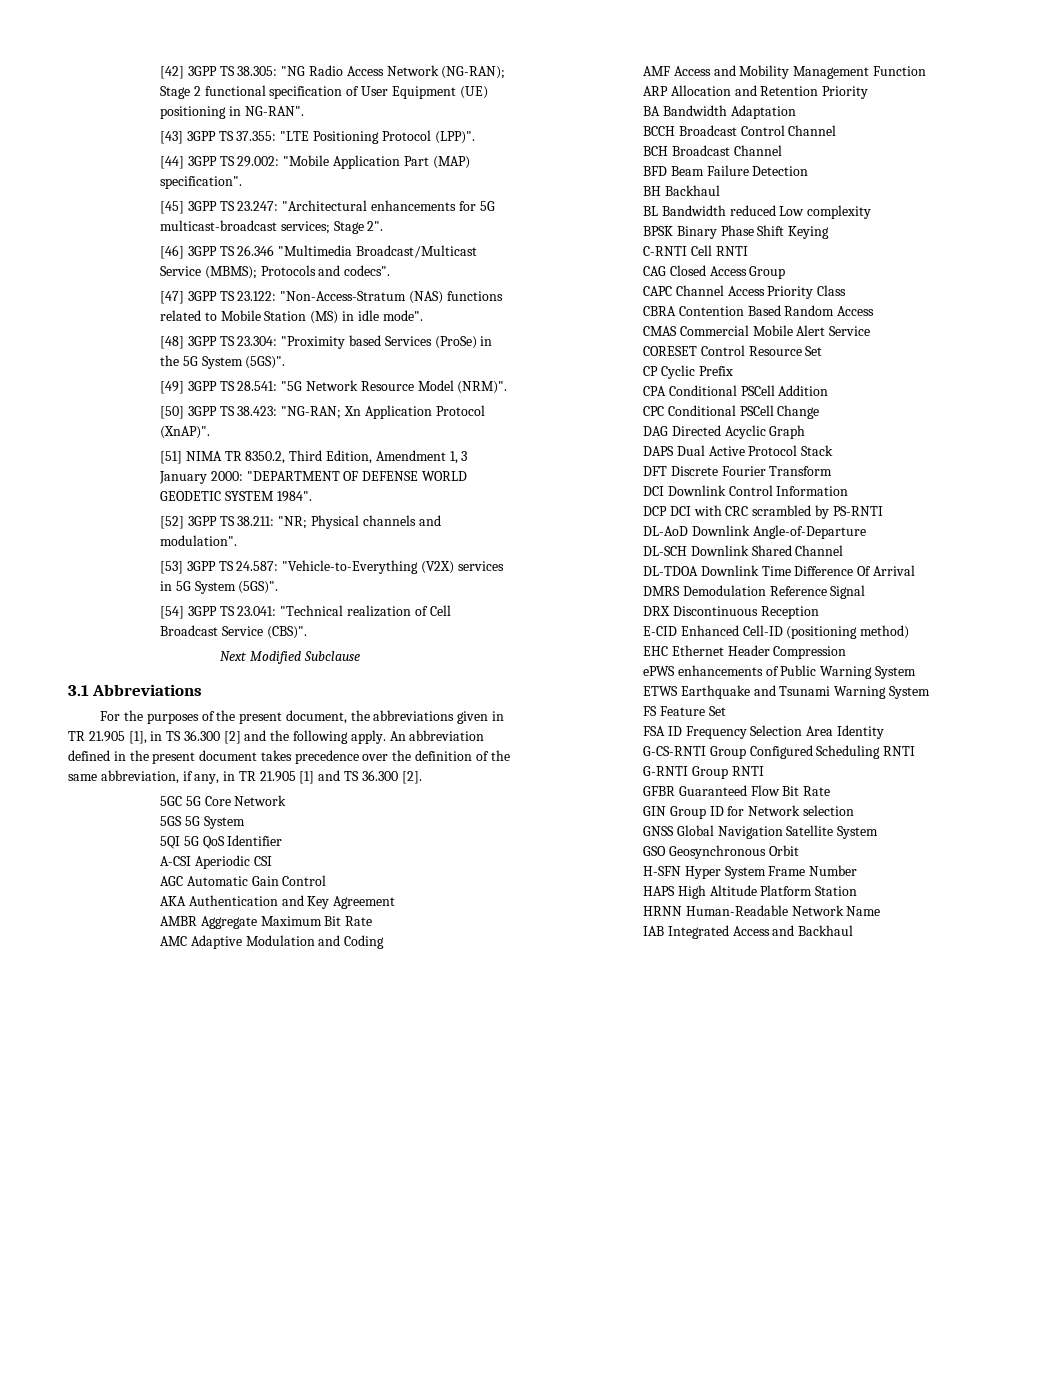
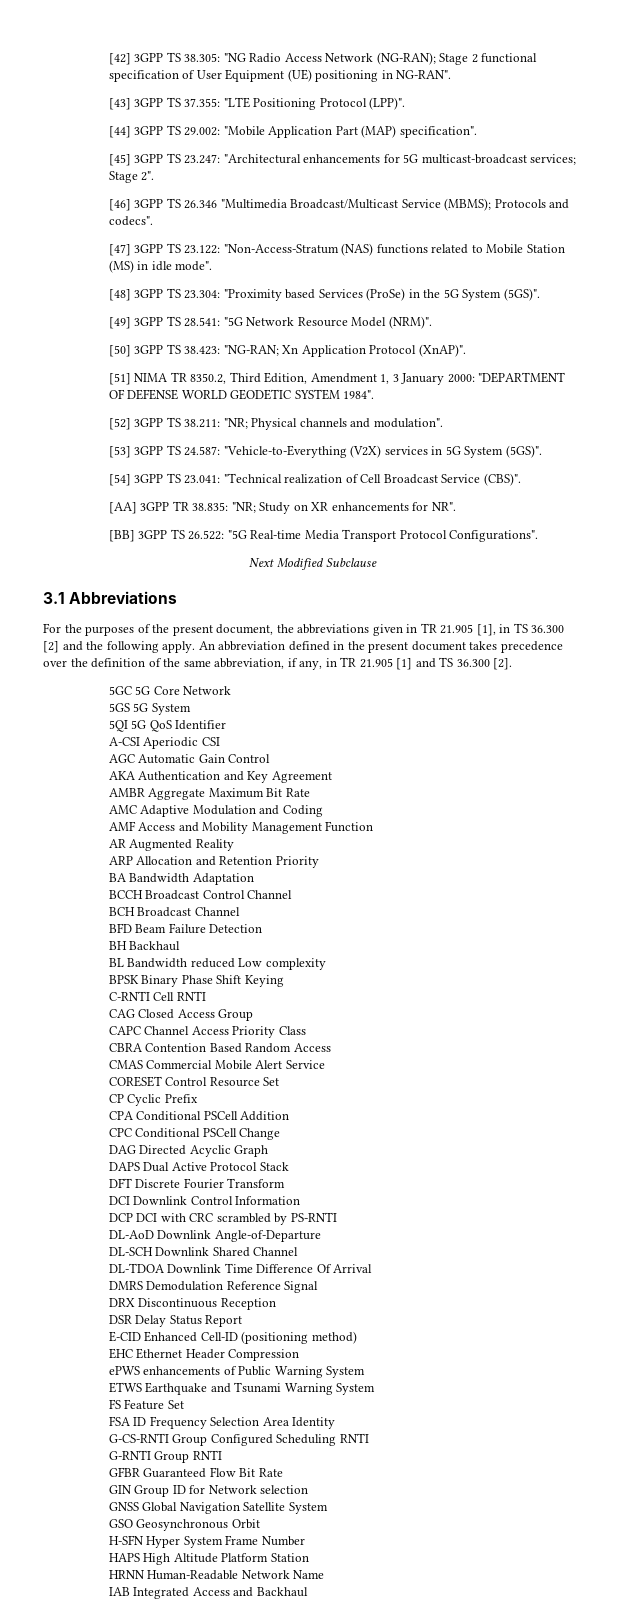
+ [AA] 3GPP TR 38.835: "NR; Study on XR enhancements for NR".
+ [BB] 3GPP TS 26.522: "5G Real-time Media Transport Protocol Configurations".
+ AR Augmented Reality
+ DSR Delay Status Report

